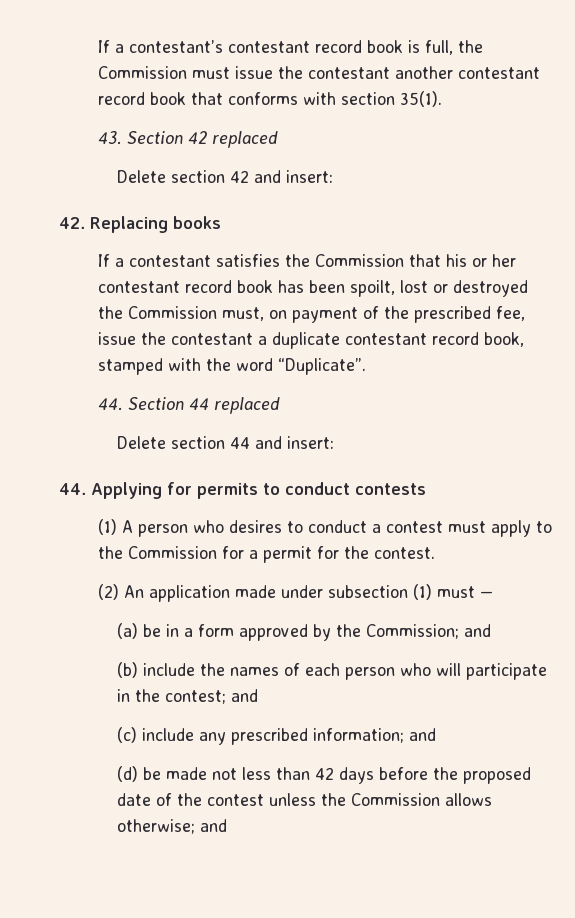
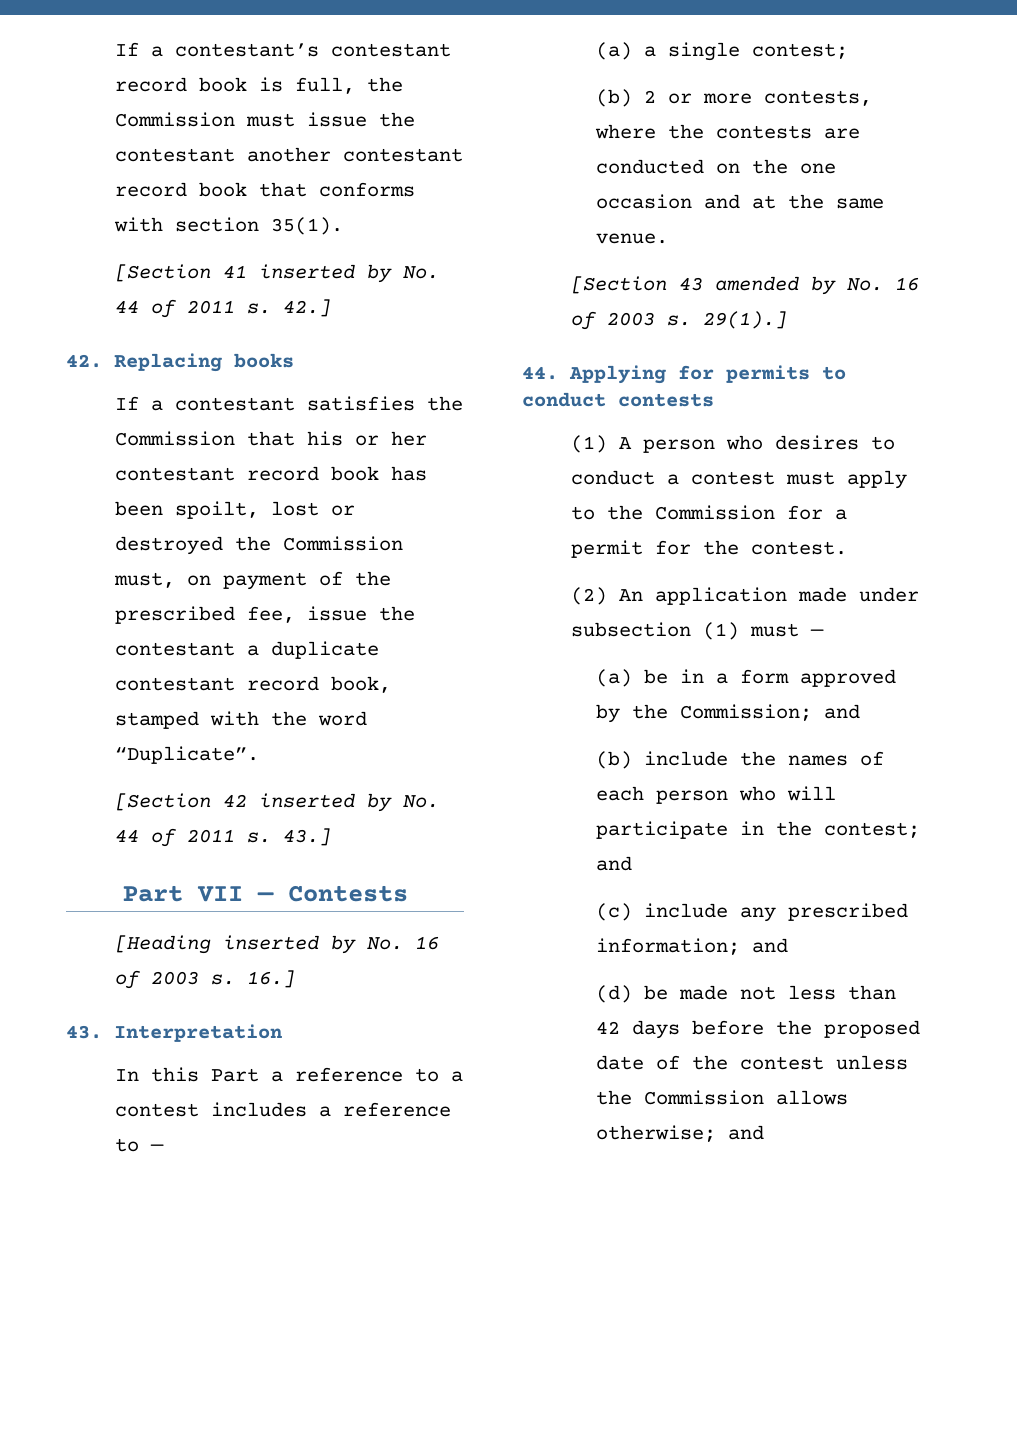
- 43. Section 42 replaced
- Delete section 42 and insert:
+ [Section 41 inserted by No. 44 of 2011 s. 42.]
- 44. Section 44 replaced
- Delete section 44 and insert:
+ [Section 42 inserted by No. 44 of 2011 s. 43.]
+ Part VII — Contests
+ [Heading inserted by No. 16 of 2003 s. 16.]
+ 43. Interpretation
+ In this Part a reference to a contest includes a reference to —
+ (a) a single contest;
+ (b) 2 or more contests, where the contests are conducted on the one occasion and at the same venue.
+ [Section 43 amended by No. 16 of 2003 s. 29(1).]

